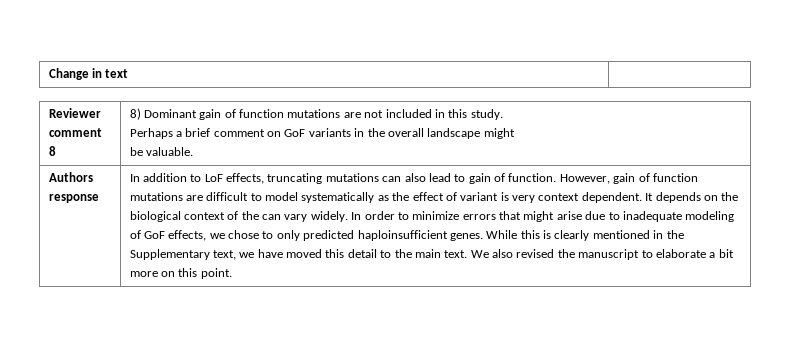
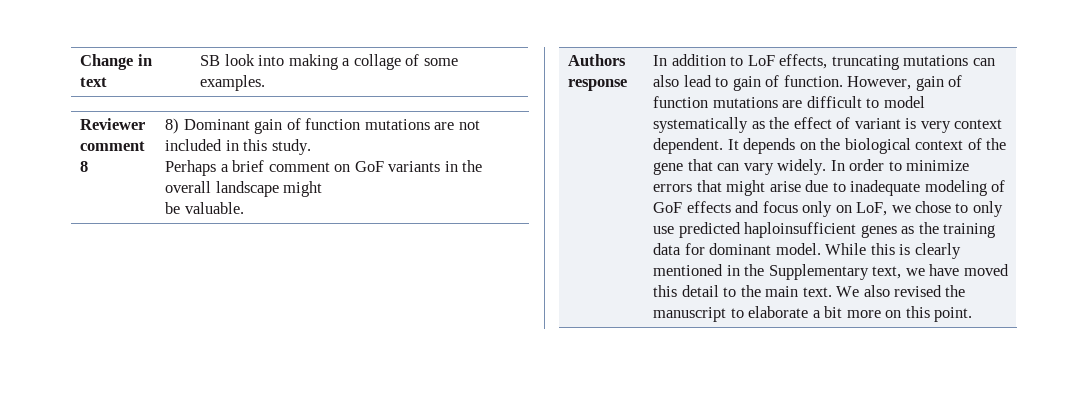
- Change in text |
+ Change in text | SB look into making a collage of some examples.
- It depends on the biological context of the can vary widely.
+ It depends on the biological context of the gene that can vary widely.
- In order to minimize errors that might arise due to inadequate modeling of GoF effects, we chose to only predicted haploinsufficient genes.
+ In order to minimize errors that might arise due to inadequate modeling of GoF effects and focus only on LoF, we chose to only use predicted haploinsufficient genes as the training data for dominant model.

